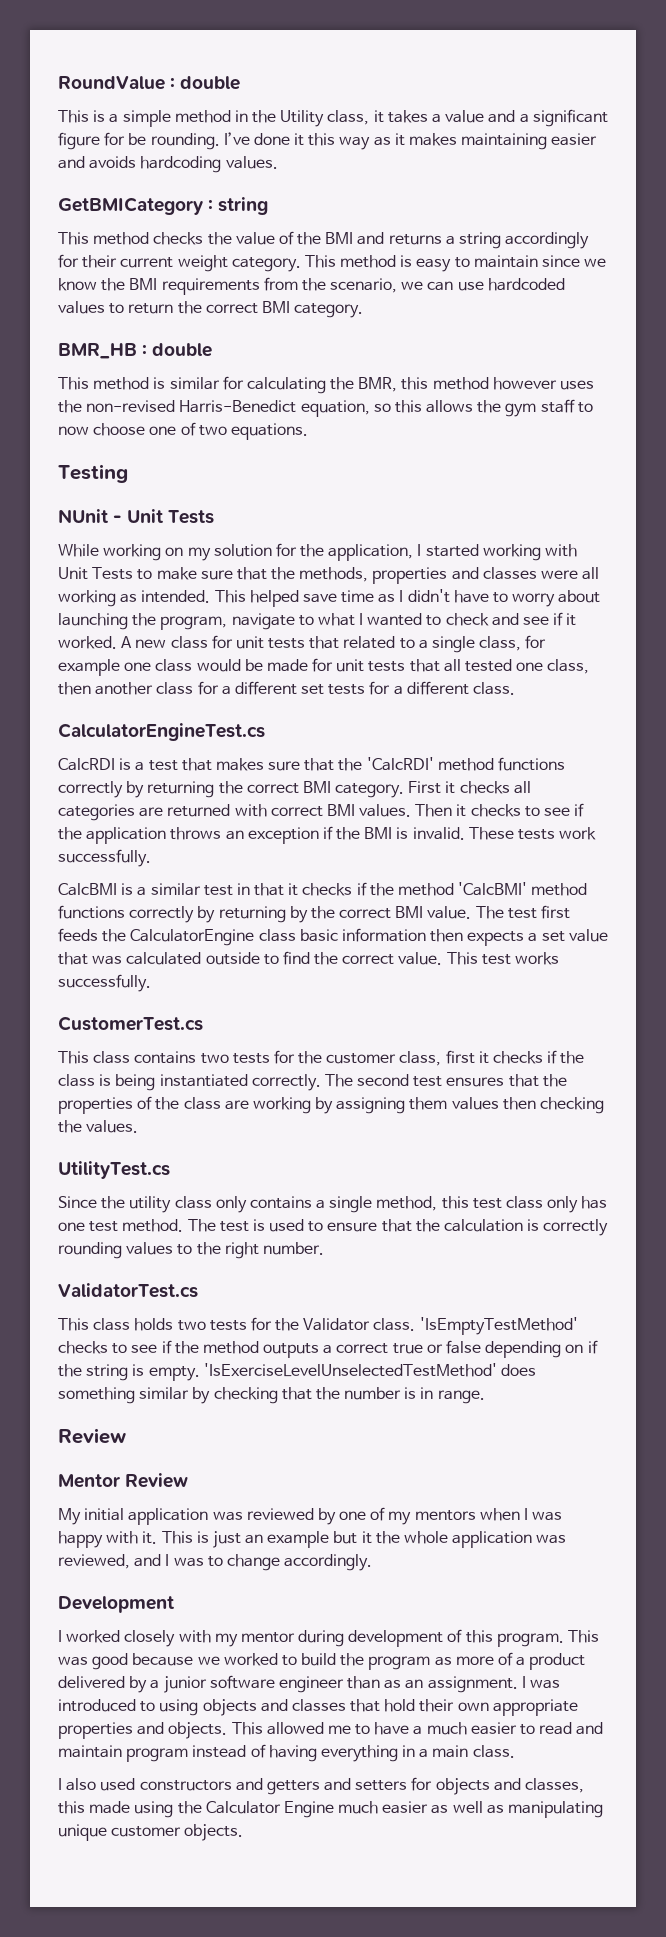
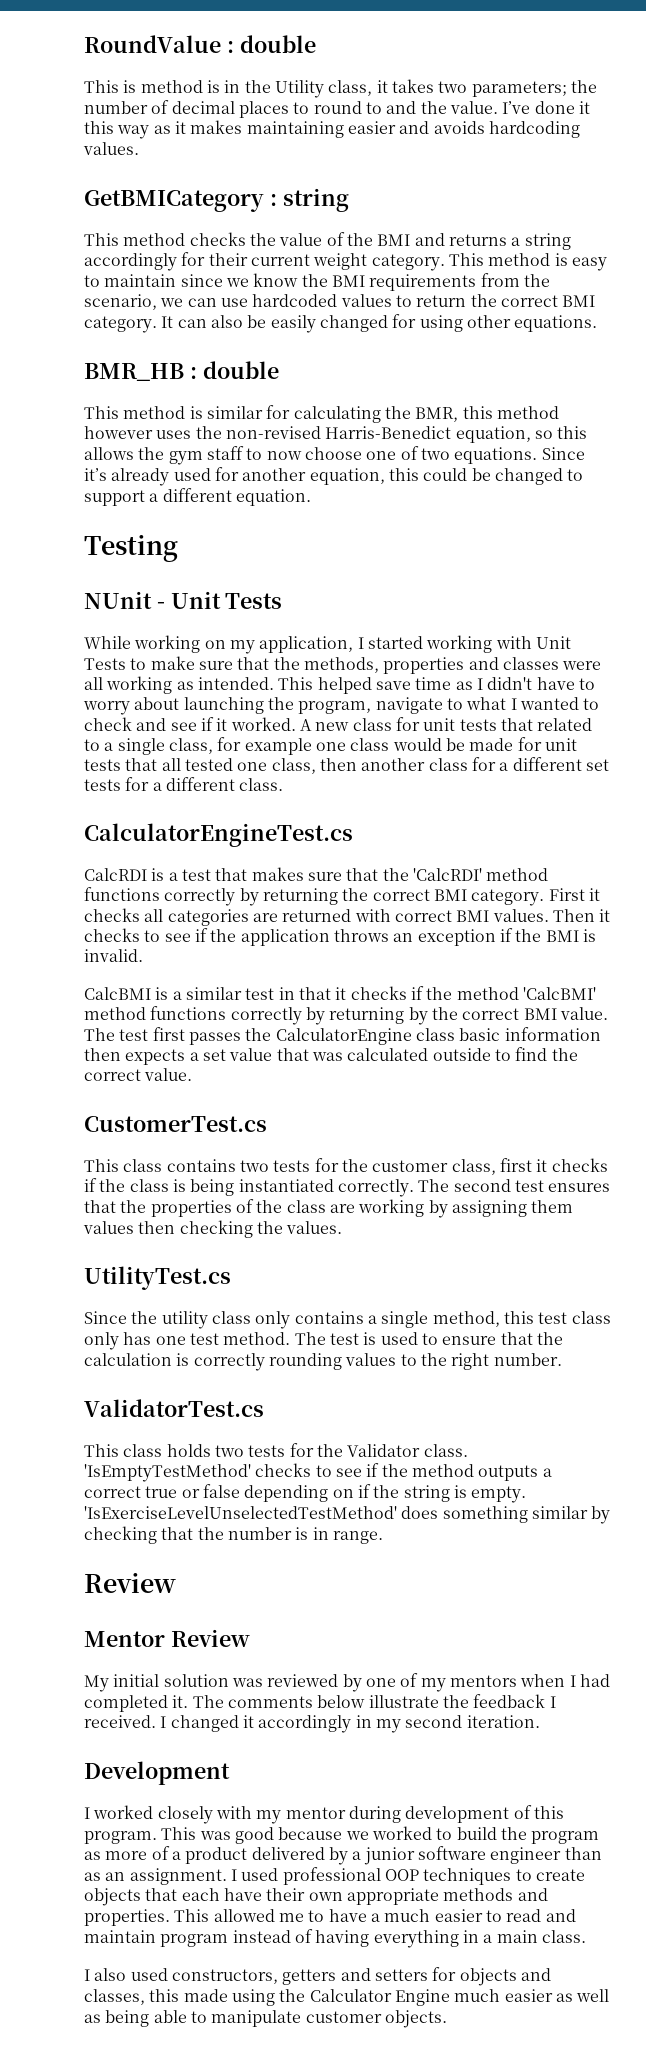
- This is a simple method in the Utility class, it takes a value and a significant figure for be rounding.
+ This is method is in the Utility class, it takes two parameters; the number of decimal places to round to and the value.
+ It can also be easily changed for using other equations.
+ Since it’s already used for another equation, this could be changed to support a different equation.
- While working on my solution for the application, I started working with Unit Tests to make sure that the methods, properties and classes were all working as intended.
+ While working on my application, I started working with Unit Tests to make sure that the methods, properties and classes were all working as intended.
- These tests work successfully.
- The test first feeds the CalculatorEngine class basic information then expects a set value that was calculated outside to find the correct value. This test works successfully.
+ The test first passes the CalculatorEngine class basic information then expects a set value that was calculated outside to find the correct value.
- My initial application was reviewed by one of my mentors when I was happy with it. This is just an example but it the whole application was reviewed, and I was to change accordingly.
+ My initial solution was reviewed by one of my mentors when I had completed it. The comments below illustrate the feedback I received. I changed it accordingly in my second iteration.
- I was introduced to using objects and classes that hold their own appropriate properties and objects.
+ I used professional OOP techniques to create objects that each have their own appropriate methods and properties.
- I also used constructors and getters and setters for objects and classes, this made using the Calculator Engine much easier as well as manipulating unique customer objects.
+ I also used constructors, getters and setters for objects and classes, this made using the Calculator Engine much easier as well as being able to manipulate customer objects.

